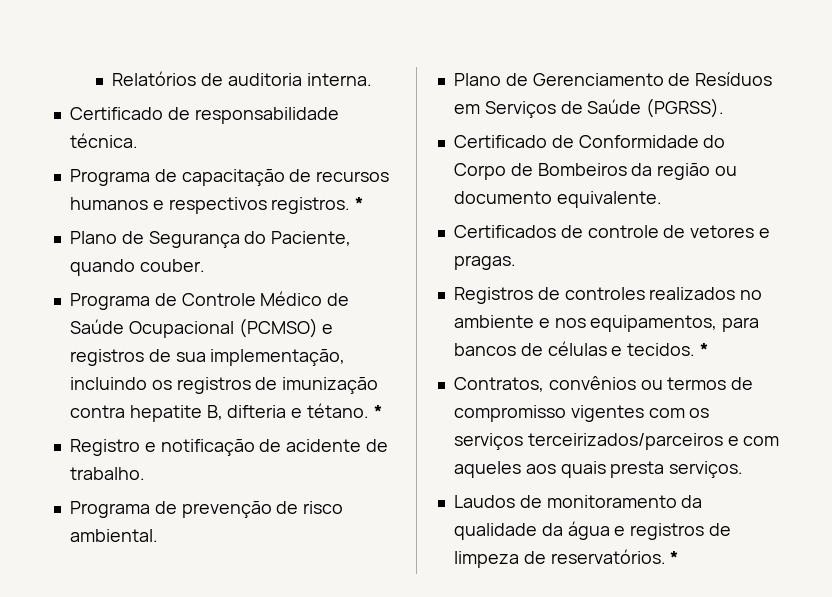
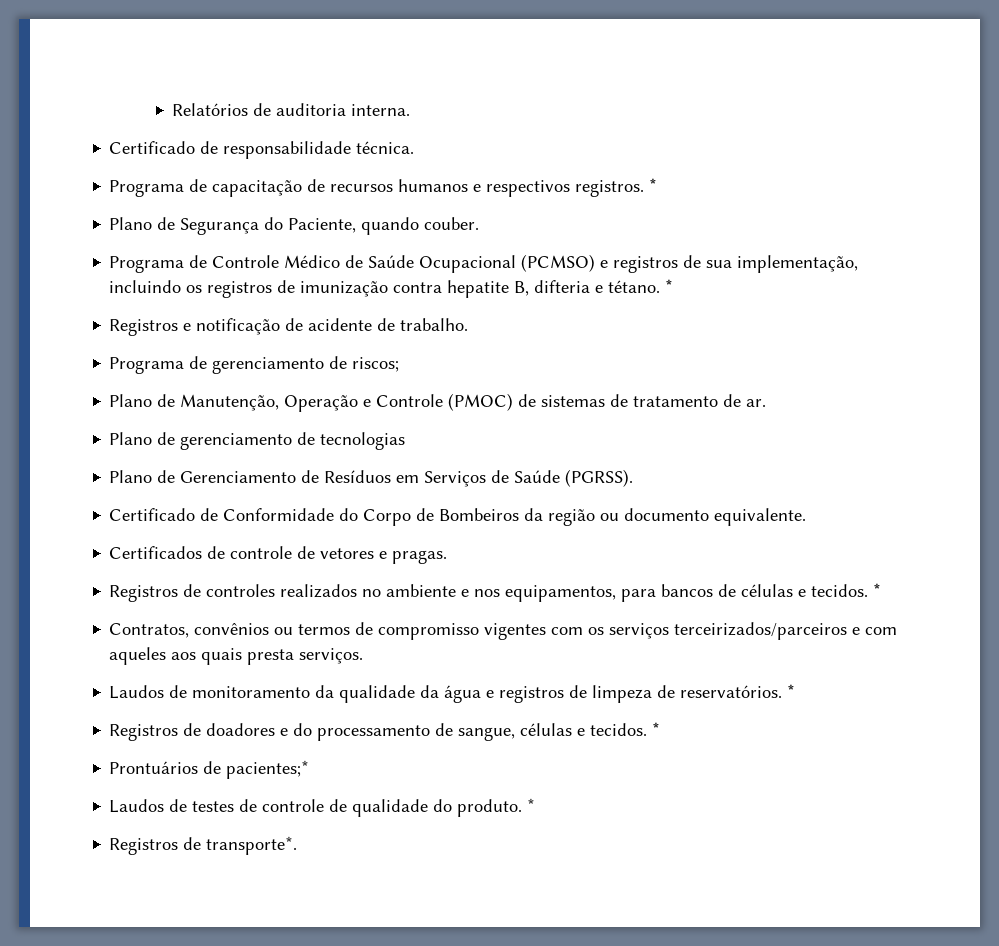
- Registro e notificação de acidente de trabalho.
+ Registros e notificação de acidente de trabalho.
- Programa de prevenção de risco ambiental.
+ Programa de gerenciamento de riscos;
+ Plano de Manutenção, Operação e Controle (PMOC) de sistemas de tratamento de ar.
+ Plano de gerenciamento de tecnologias
+ Registros de doadores e do processamento de sangue, células e tecidos. *
+ Prontuários de pacientes;*
+ Laudos de testes de controle de qualidade do produto. *
+ Registros de transporte*.

